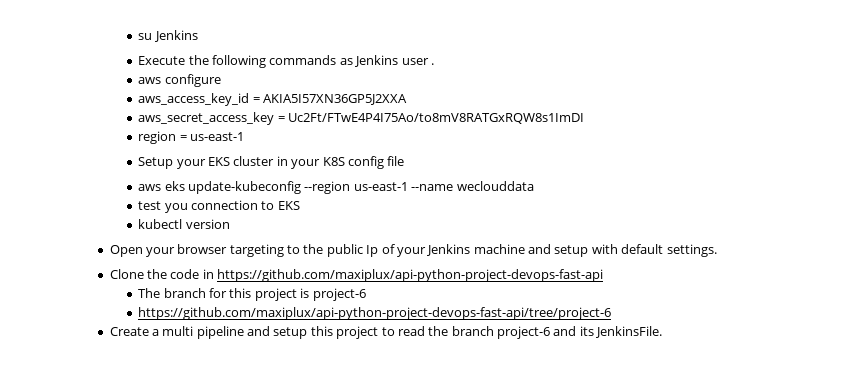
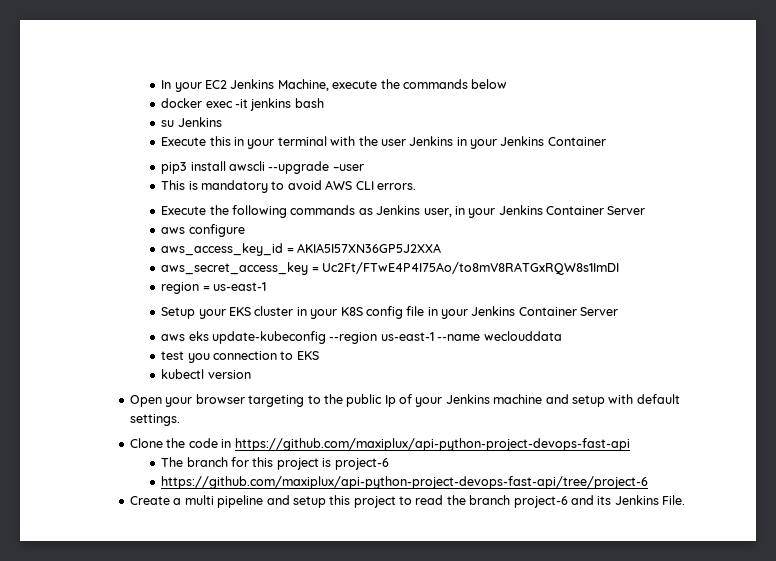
+ In your EC2 Jenkins Machine, execute the commands below
+ docker exec -it jenkins bash
  su Jenkins
+ Execute this in your terminal with the user Jenkins in your Jenkins Container
+ pip3 install awscli --upgrade –user
+ This is mandatory to avoid AWS CLI errors.
- Execute the following commands as Jenkins user .
+ Execute the following commands as Jenkins user, in your Jenkins Container Server
- Setup your EKS cluster in your K8S config file
+ Setup your EKS cluster in your K8S config file in your Jenkins Container Server
- Create a multi pipeline and setup this project to read the branch project-6 and its JenkinsFile.
+ Create a multi pipeline and setup this project to read the branch project-6 and its Jenkins File.

